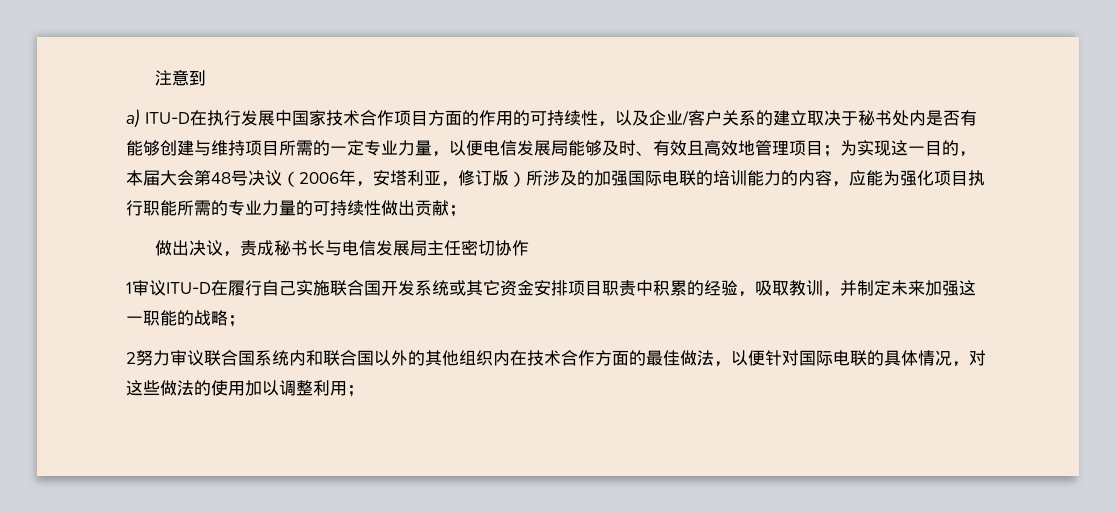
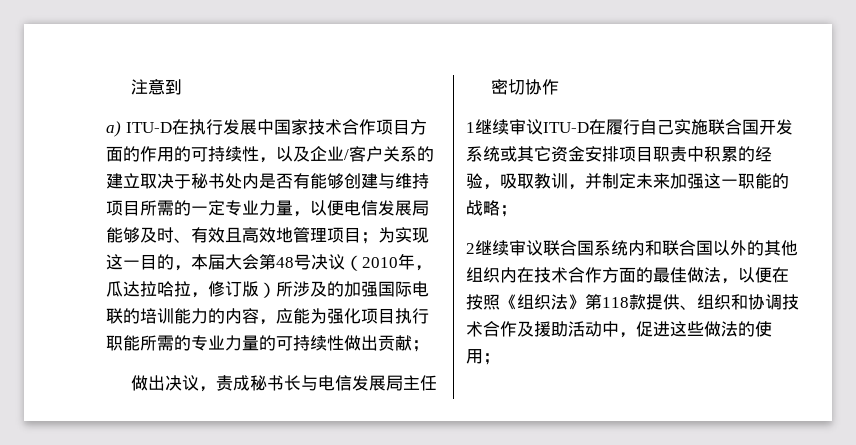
- 为实现这一目的，本届大会第48号决议（2006年，安塔利亚，修订版）所涉及的加强国际电联的培训能力的内容，应能为强化项目执行职能所需的专业力量的可持续性做出贡献；
+ 为实现这一目的，本届大会第48号决议（2010年，瓜达拉哈拉，修订版）所涉及的加强国际电联的培训能力的内容，应能为强化项目执行职能所需的专业力量的可持续性做出贡献；
- 1审议ITU-D在履行自己实施联合国开发系统或其它资金安排项目职责中积累的经验，吸取教训，并制定未来加强这一职能的战略；
+ 1继续审议ITU-D在履行自己实施联合国开发系统或其它资金安排项目职责中积累的经验，吸取教训，并制定未来加强这一职能的战略；
- 2努力审议联合国系统内和联合国以外的其他组织内在技术合作方面的最佳做法，以便针对国际电联的具体情况，对这些做法的使用加以调整利用；
+ 2继续审议联合国系统内和联合国以外的其他组织内在技术合作方面的最佳做法，以便在按照《组织法》第118款提供、组织和协调技术合作及援助活动中，促进这些做法的使用；

